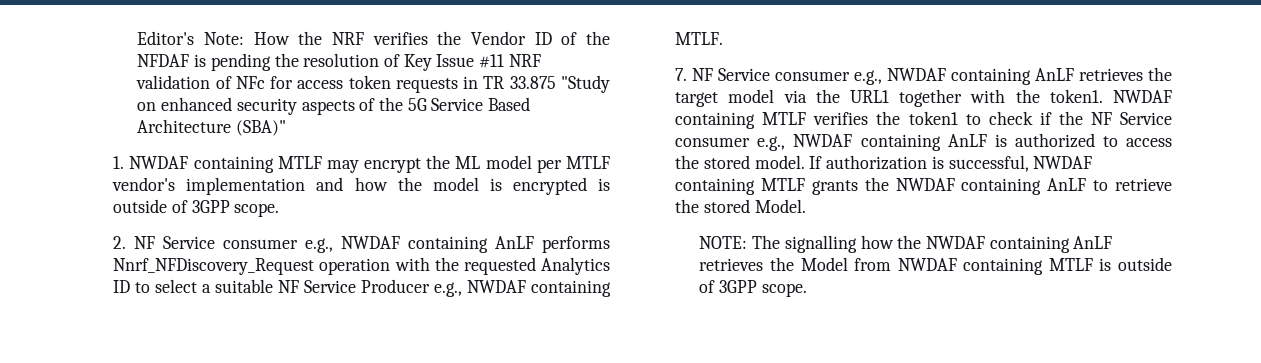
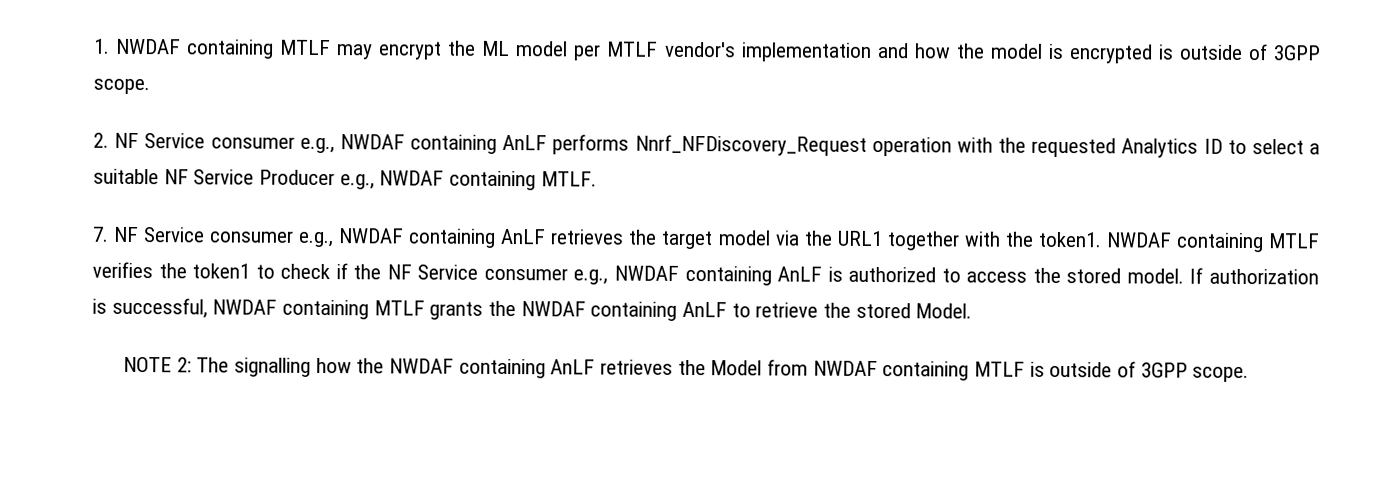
- Editor's Note: How the NRF verifies the Vendor ID of the NFDAF is pending the resolution of Key Issue #11 NRF validation of NFc for access token requests in TR 33.875 "Study on enhanced security aspects of the 5G Service Based Architecture (SBA)"
- NOTE: The signalling how the NWDAF containing AnLF retrieves the Model from NWDAF containing MTLF is outside of 3GPP scope.
+ NOTE 2: The signalling how the NWDAF containing AnLF retrieves the Model from NWDAF containing MTLF is outside of 3GPP scope.

